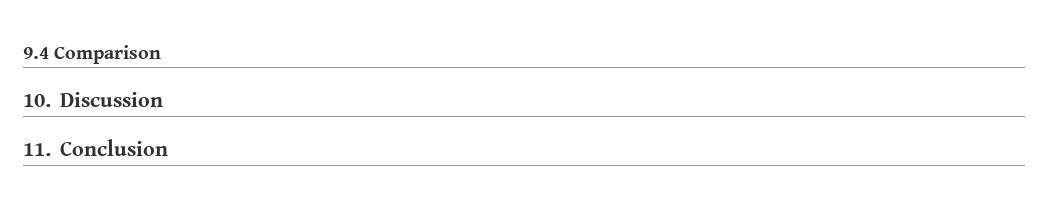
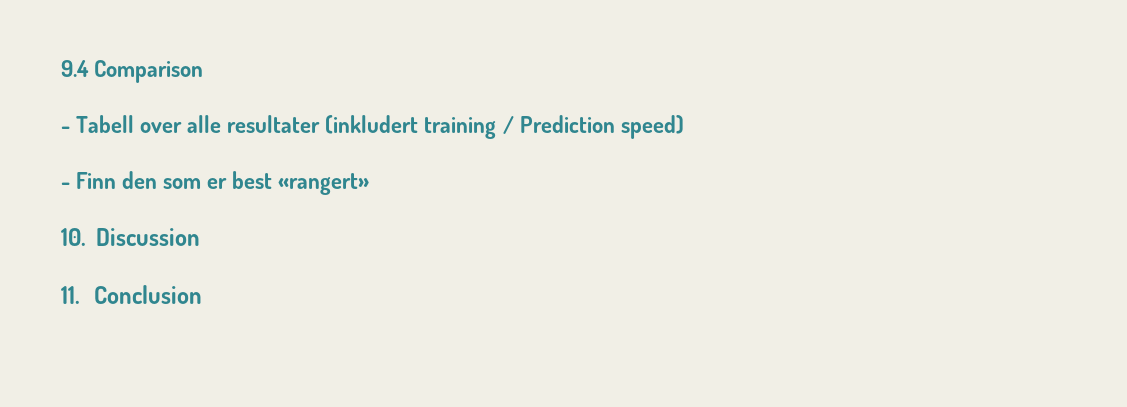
+ - Tabell over alle resultater (inkludert training / Prediction speed)
+ - Finn den som er best «rangert»

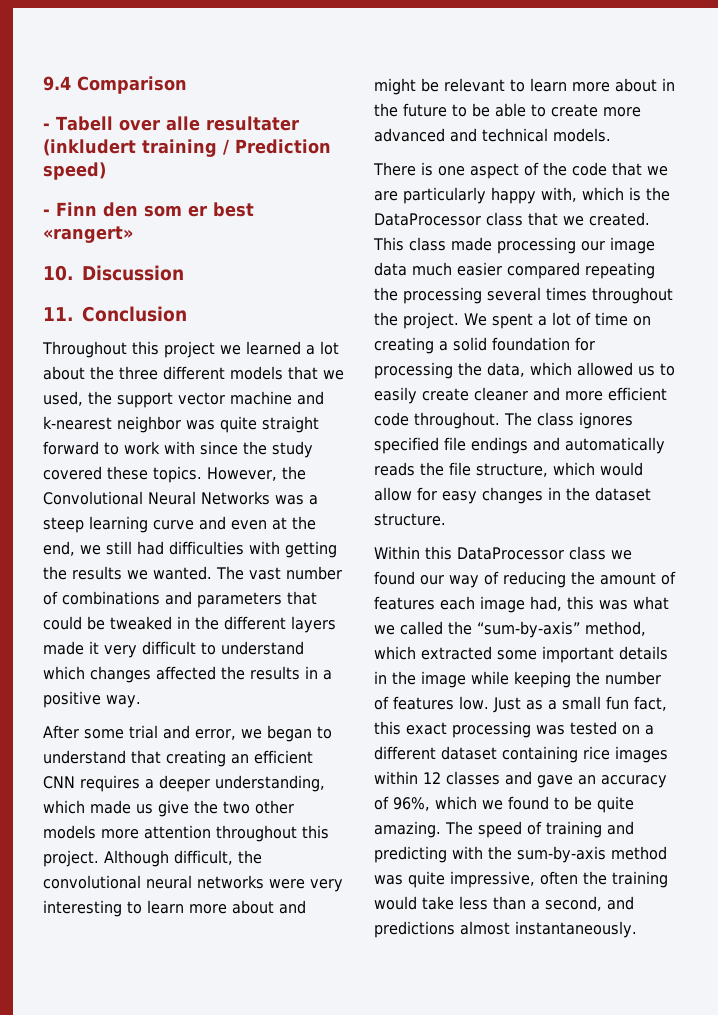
+ Throughout this project we learned a lot about the three different models that we used, the support vector machine and k-nearest neighbor was quite straight forward to work with since the study covered these topics. However, the Convolutional Neural Networks was a steep learning curve and even at the end, we still had difficulties with getting the results we wanted. The vast number of combinations and parameters that could be tweaked in the different layers made it very difficult to understand which changes affected the results in a positive way.
+ After some trial and error, we began to understand that creating an efficient CNN requires a deeper understanding, which made us give the two other models more attention throughout this project. Although difficult, the convolutional neural networks were very interesting to learn more about and might be relevant to learn more about in the future to be able to create more advanced and technical models.
+ There is one aspect of the code that we are particularly happy with, which is the DataProcessor class that we created. This class made processing our image data much easier compared repeating the processing several times throughout the project. We spent a lot of time on creating a solid foundation for processing the data, which allowed us to easily create cleaner and more efficient code throughout. The class ignores specified file endings and automatically reads the file structure, which would allow for easy changes in the dataset structure.
+ Within this DataProcessor class we found our way of reducing the amount of features each image had, this was what we called the “sum-by-axis” method, which extracted some important details in the image while keeping the number of features low. Just as a small fun fact, this exact processing was tested on a different dataset containing rice images within 12 classes and gave an accuracy of 96%, which we found to be quite amazing. The speed of training and predicting with the sum-by-axis method was quite impressive, often the training would take less than a second, and predictions almost instantaneously.

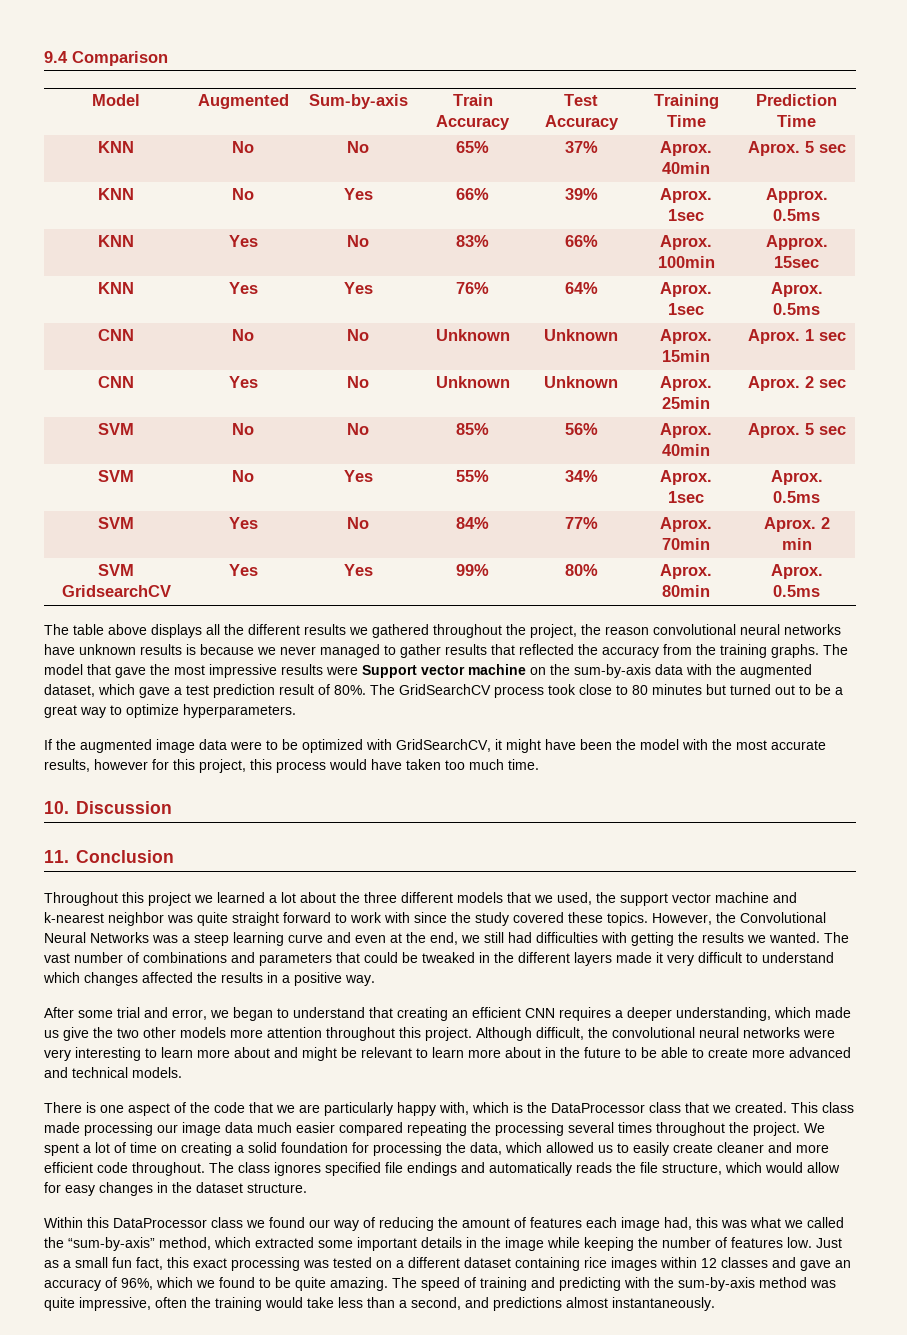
- - Tabell over alle resultater (inkludert training / Prediction speed)
- - Finn den som er best «rangert»
+ Model | Augmented | Sum-by-axis | Train Accuracy | Test Accuracy | Training Time | Prediction Time
+ KNN | No | No | 65% | 37% | Aprox. 40min | Aprox. 5 sec
+ KNN | No | Yes | 66% | 39% | Aprox. 1sec | Approx. 0.5ms
+ KNN | Yes | No | 83% | 66% | Aprox. 100min | Approx. 15sec
+ KNN | Yes | Yes | 76% | 64% | Aprox. 1sec | Aprox. 0.5ms
+ CNN | No | No | Unknown | Unknown | Aprox. 15min | Aprox. 1 sec
+ CNN | Yes | No | Unknown | Unknown | Aprox. 25min | Aprox. 2 sec
+ SVM | No | No | 85% | 56% | Aprox. 40min | Aprox. 5 sec
+ SVM | No | Yes | 55% | 34% | Aprox. 1sec | Aprox. 0.5ms
+ SVM | Yes | No | 84% | 77% | Aprox. 70min | Aprox. 2 min
+ SVM GridsearchCV | Yes | Yes | 99% | 80% | Aprox. 80min | Aprox. 0.5ms
+ The table above displays all the different results we gathered throughout the project, the reason convolutional neural networks have unknown results is because we never managed to gather results that reflected the accuracy from the training graphs. The model that gave the most impressive results were Support vector machine on the sum-by-axis data with the augmented dataset, which gave a test prediction result of 80%. The GridSearchCV process took close to 80 minutes but turned out to be a great way to optimize hyperparameters.
+ If the augmented image data were to be optimized with GridSearchCV, it might have been the model with the most accurate results, however for this project, this process would have taken too much time.

